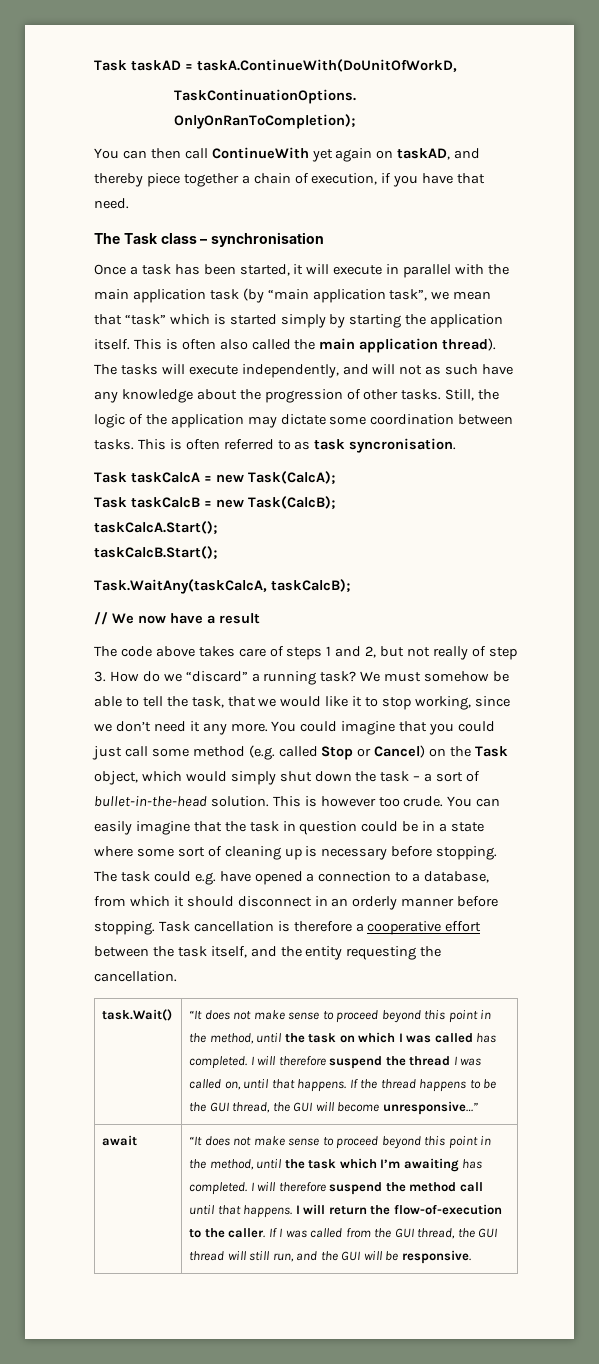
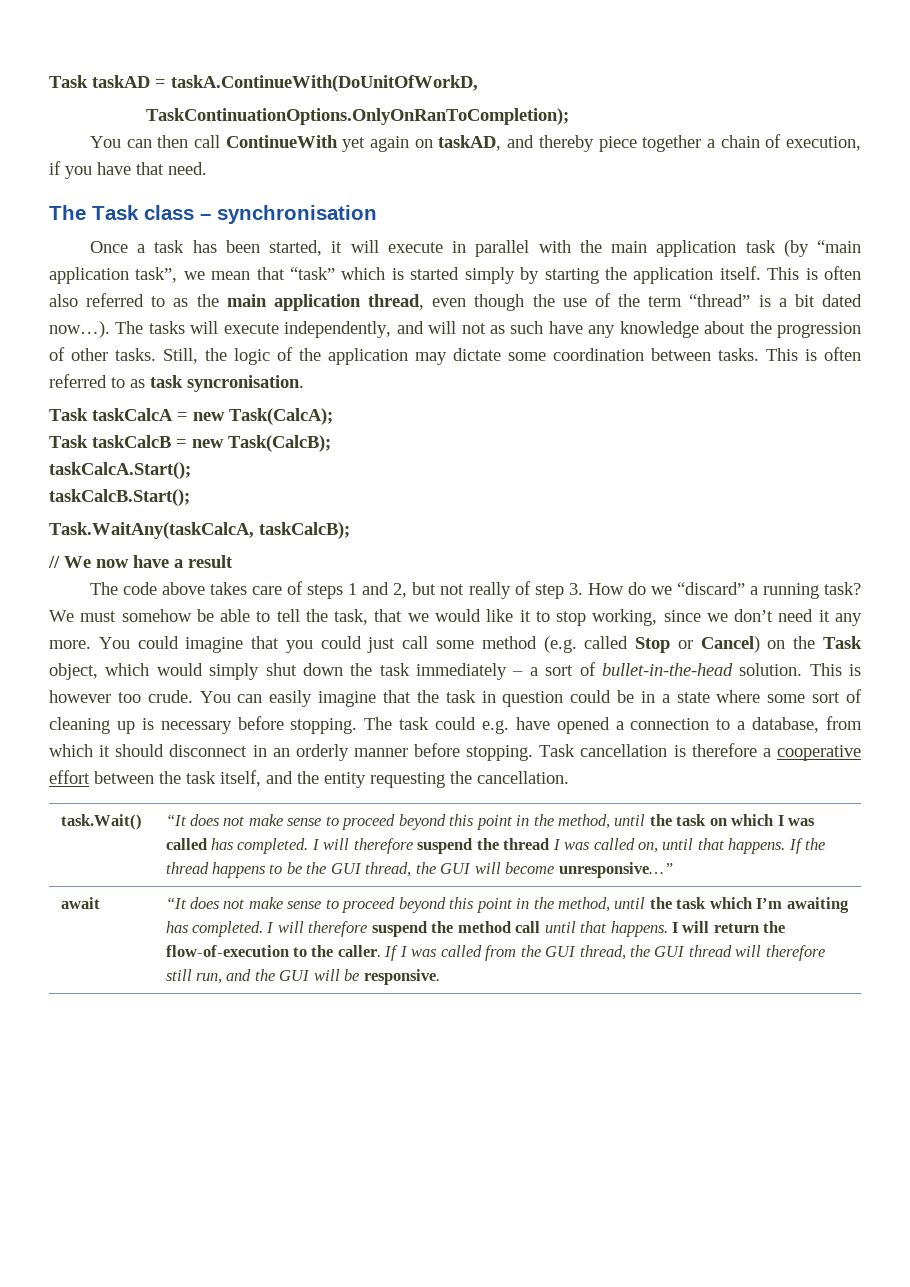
- This is often also called the main application thread).
+ This is often also referred to as the main application thread, even though the use of the term “thread” is a bit dated now…).
- You could imagine that you could just call some method (e.g. called Stop or Cancel) on the Task object, which would simply shut down the task – a sort of bullet-in-the-head solution.
+ You could imagine that you could just call some method (e.g. called Stop or Cancel) on the Task object, which would simply shut down the task immediately – a sort of bullet-in-the-head solution.
- If I was called from the GUI thread, the GUI thread will still run, and the GUI will be responsive.
+ If I was called from the GUI thread, the GUI thread will therefore still run, and the GUI will be responsive.

